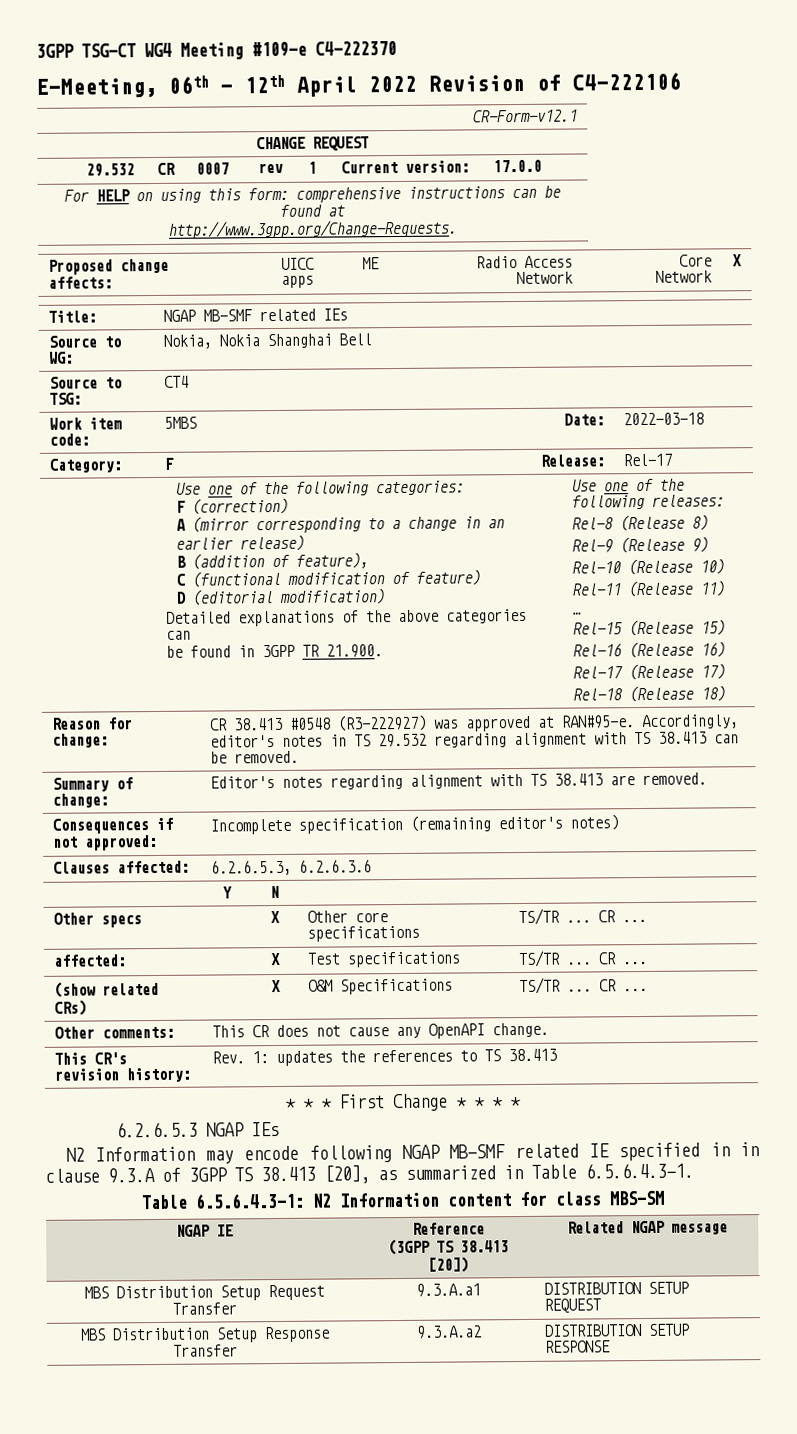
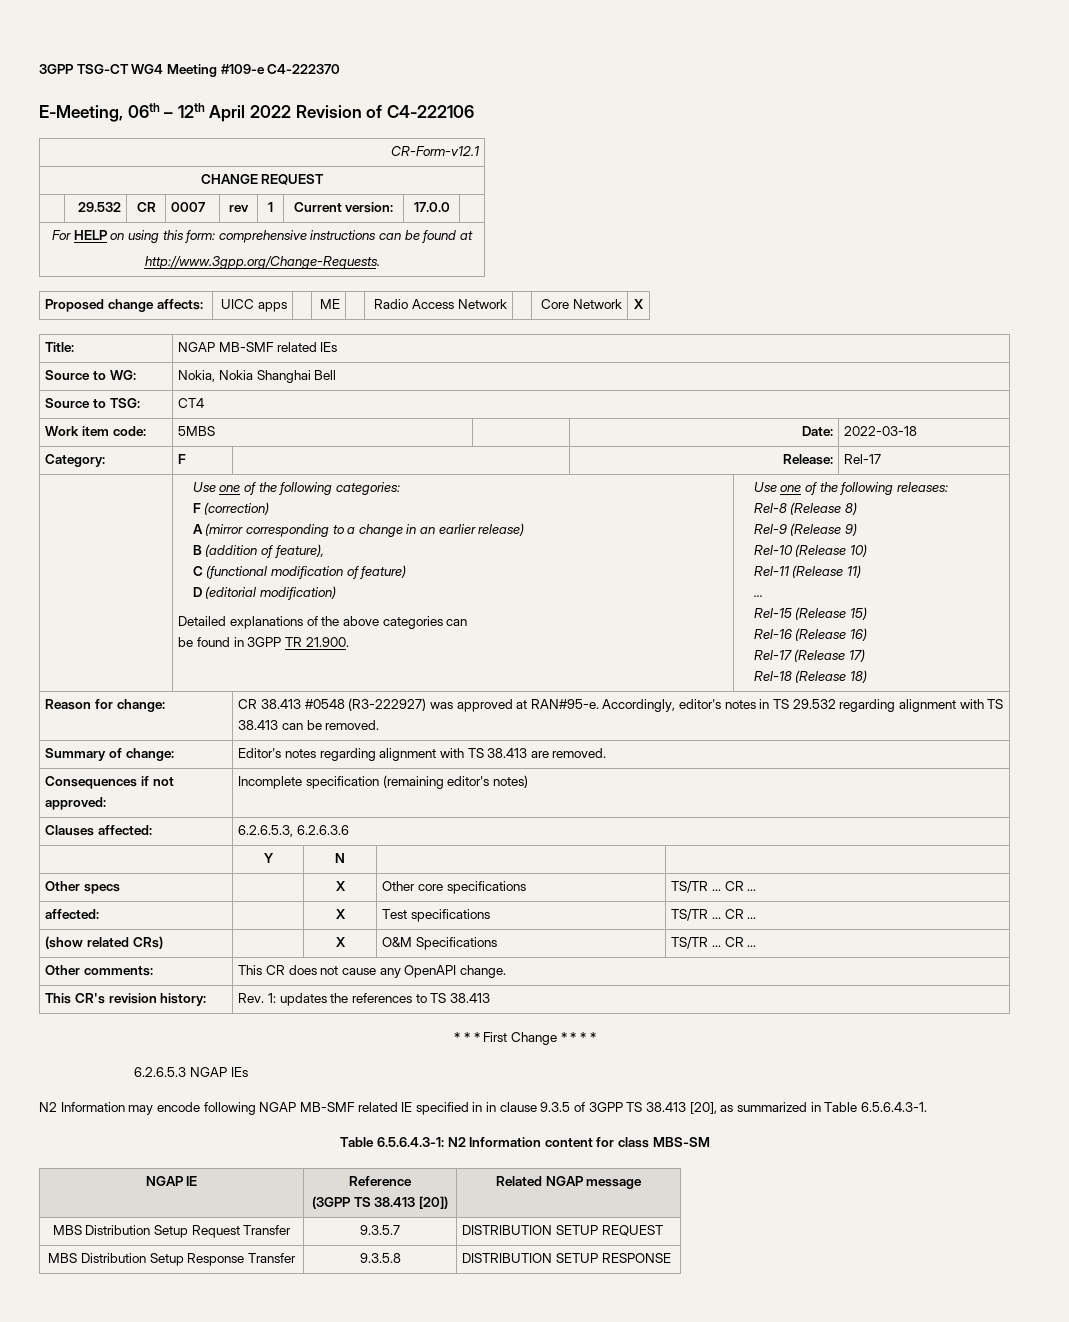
- N2 Information may encode following NGAP MB-SMF related IE specified in in clause 9.3.A of 3GPP TS 38.413 [20], as summarized in Table 6.5.6.4.3-1.
+ N2 Information may encode following NGAP MB-SMF related IE specified in in clause 9.3.5 of 3GPP TS 38.413 [20], as summarized in Table 6.5.6.4.3-1.
- MBS Distribution Setup Request Transfer | 9.3.A.a1 | DISTRIBUTION SETUP REQUEST
+ MBS Distribution Setup Request Transfer | 9.3.5.7 | DISTRIBUTION SETUP REQUEST
- MBS Distribution Setup Response Transfer | 9.3.A.a2 | DISTRIBUTION SETUP RESPONSE
+ MBS Distribution Setup Response Transfer | 9.3.5.8 | DISTRIBUTION SETUP RESPONSE

